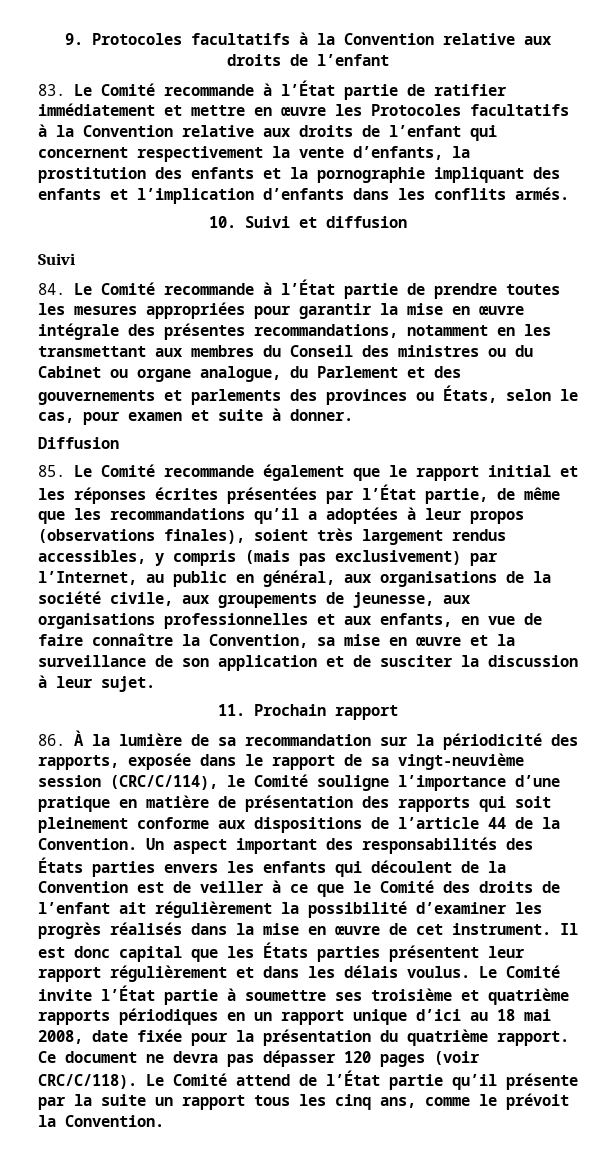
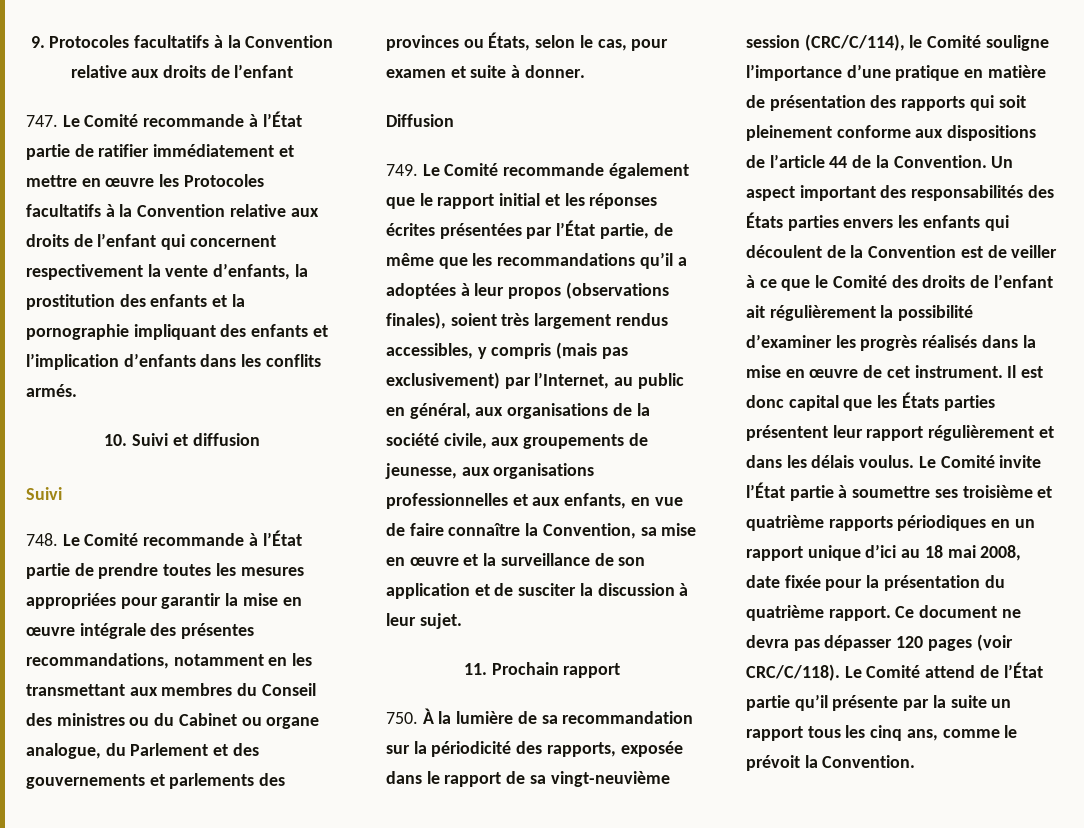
- 83. Le Comité recommande à l’État partie de ratifier immédiatement et mettre en œuvre les Protocoles facultatifs à la Convention relative aux droits de l’enfant qui concernent respectivement la vente d’enfants, la prostitution des enfants et la pornographie impliquant des enfants et l’implication d’enfants dans les conflits armés.
+ 747. Le Comité recommande à l’État partie de ratifier immédiatement et mettre en œuvre les Protocoles facultatifs à la Convention relative aux droits de l’enfant qui concernent respectivement la vente d’enfants, la prostitution des enfants et la pornographie impliquant des enfants et l’implication d’enfants dans les conflits armés.
- 84. Le Comité recommande à l’État partie de prendre toutes les mesures appropriées pour garantir la mise en œuvre intégrale des présentes recommandations, notamment en les transmettant aux membres du Conseil des ministres ou du Cabinet ou organe analogue, du Parlement et des gouvernements et parlements des provinces ou États, selon le cas, pour examen et suite à donner.
+ 748. Le Comité recommande à l’État partie de prendre toutes les mesures appropriées pour garantir la mise en œuvre intégrale des présentes recommandations, notamment en les transmettant aux membres du Conseil des ministres ou du Cabinet ou organe analogue, du Parlement et des gouvernements et parlements des provinces ou États, selon le cas, pour examen et suite à donner.
- 85. Le Comité recommande également que le rapport initial et les réponses écrites présentées par l’État partie, de même que les recommandations qu’il a adoptées à leur propos (observations finales), soient très largement rendus accessibles, y compris (mais pas exclusivement) par l’Internet, au public en général, aux organisations de la société civile, aux groupements de jeunesse, aux organisations professionnelles et aux enfants, en vue de faire connaître la Convention, sa mise en œuvre et la surveillance de son application et de susciter la discussion à leur sujet.
+ 749. Le Comité recommande également que le rapport initial et les réponses écrites présentées par l’État partie, de même que les recommandations qu’il a adoptées à leur propos (observations finales), soient très largement rendus accessibles, y compris (mais pas exclusivement) par l’Internet, au public en général, aux organisations de la société civile, aux groupements de jeunesse, aux organisations professionnelles et aux enfants, en vue de faire connaître la Convention, sa mise en œuvre et la surveillance de son application et de susciter la discussion à leur sujet.
- 86. À la lumière de sa recommandation sur la périodicité des rapports, exposée dans le rapport de sa vingt-neuvième session (CRC/C/114), le Comité souligne l’importance d’une pratique en matière de présentation des rapports qui soit pleinement conforme aux dispositions de l’article 44 de la Convention.
+ 750. À la lumière de sa recommandation sur la périodicité des rapports, exposée dans le rapport de sa vingt-neuvième session (CRC/C/114), le Comité souligne l’importance d’une pratique en matière de présentation des rapports qui soit pleinement conforme aux dispositions de l’article 44 de la Convention.

